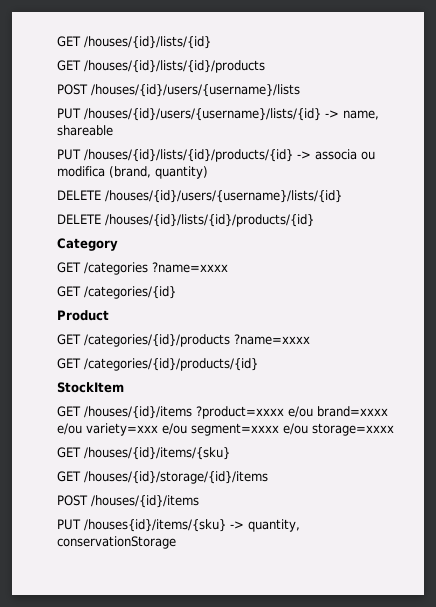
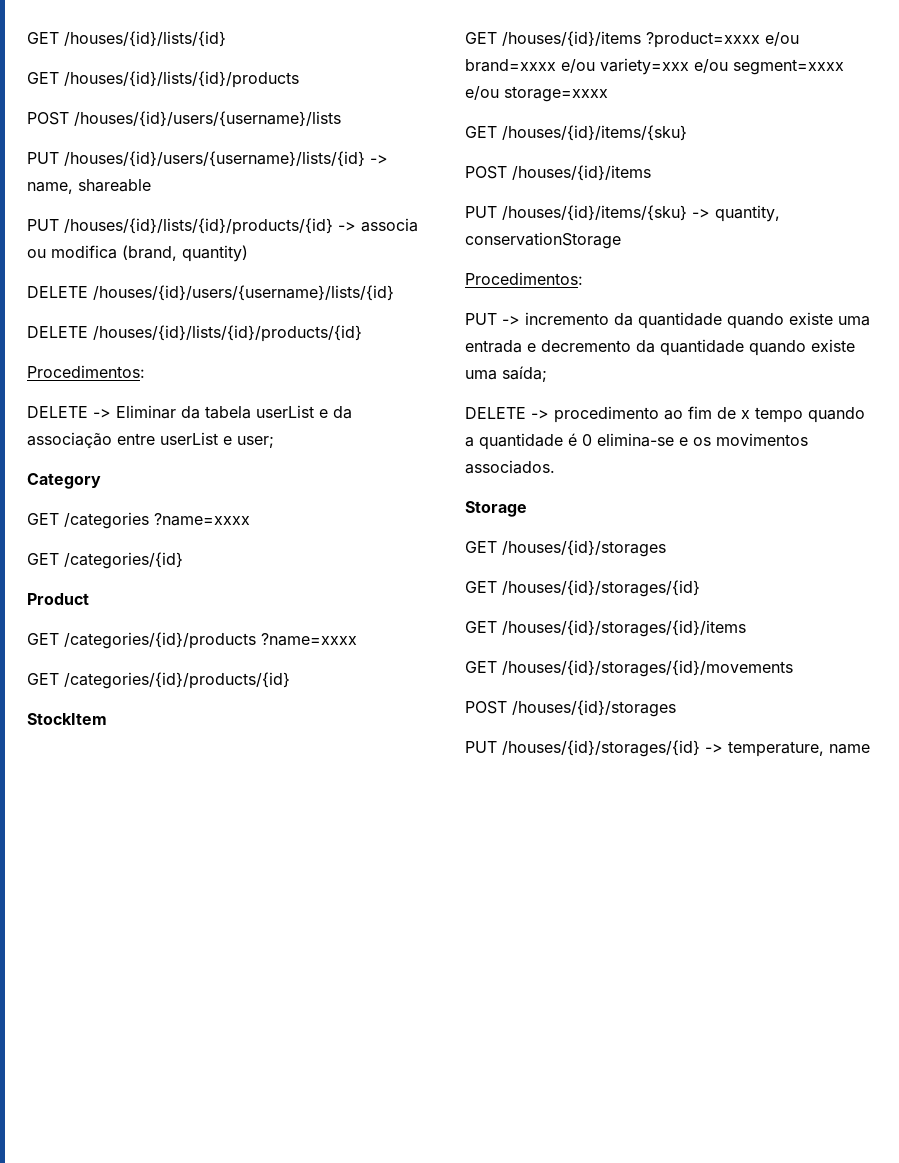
  DELETE /houses/{id}/lists/{id}/products/{id}
+ Procedimentos:
+ DELETE -> Eliminar da tabela userList e da associação entre userList e user;
- GET /houses/{id}/storage/{id}/items
- PUT /houses{id}/items/{sku} -> quantity, conservationStorage
+ PUT /houses/{id}/items/{sku} -> quantity, conservationStorage
+ Procedimentos:
+ PUT -> incremento da quantidade quando existe uma entrada e decremento da quantidade quando existe uma saída;
+ DELETE -> procedimento ao fim de x tempo quando a quantidade é 0 elimina-se e os movimentos associados.
+ Storage
+ GET /houses/{id}/storages
+ GET /houses/{id}/storages/{id}
+ GET /houses/{id}/storages/{id}/items
+ GET /houses/{id}/storages/{id}/movements
+ POST /houses/{id}/storages
+ PUT /houses/{id}/storages/{id} -> temperature, name

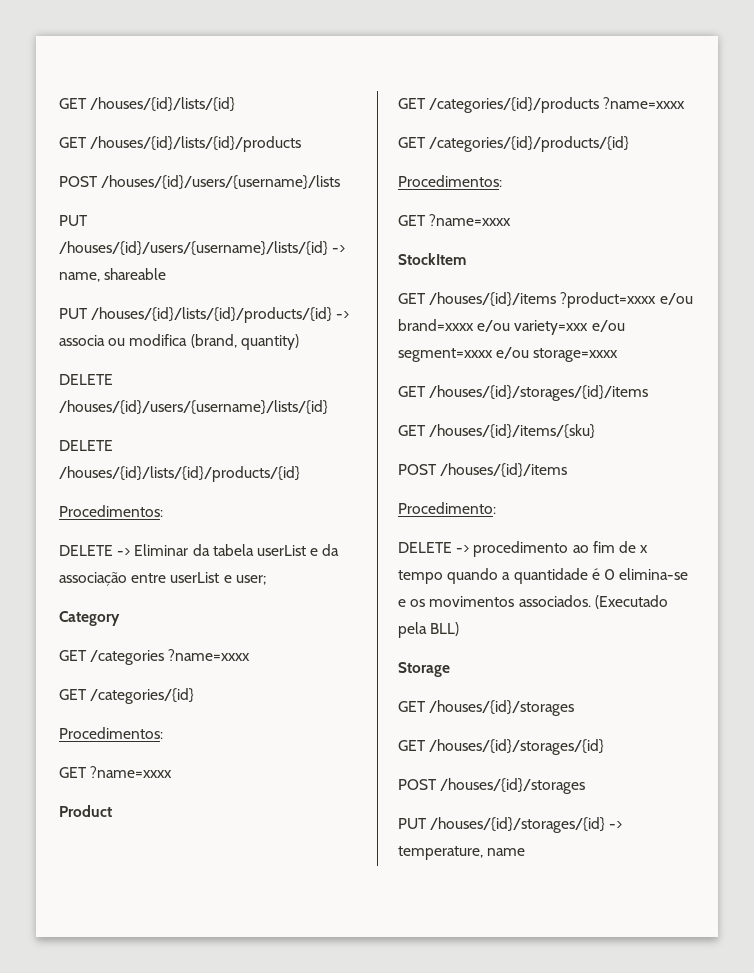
  GET /categories/{id}
+ Procedimentos:
+ GET ?name=xxxx
  GET /categories/{id}/products/{id}
+ Procedimentos:
+ GET ?name=xxxx
+ GET /houses/{id}/storages/{id}/items
- PUT /houses/{id}/items/{sku} -> quantity, conservationStorage
- Procedimentos:
- PUT -> incremento da quantidade quando existe uma entrada e decremento da quantidade quando existe uma saída;
+ Procedimento:
+ (Executado pela BLL)
- GET /houses/{id}/storages/{id}/items
- GET /houses/{id}/storages/{id}/movements

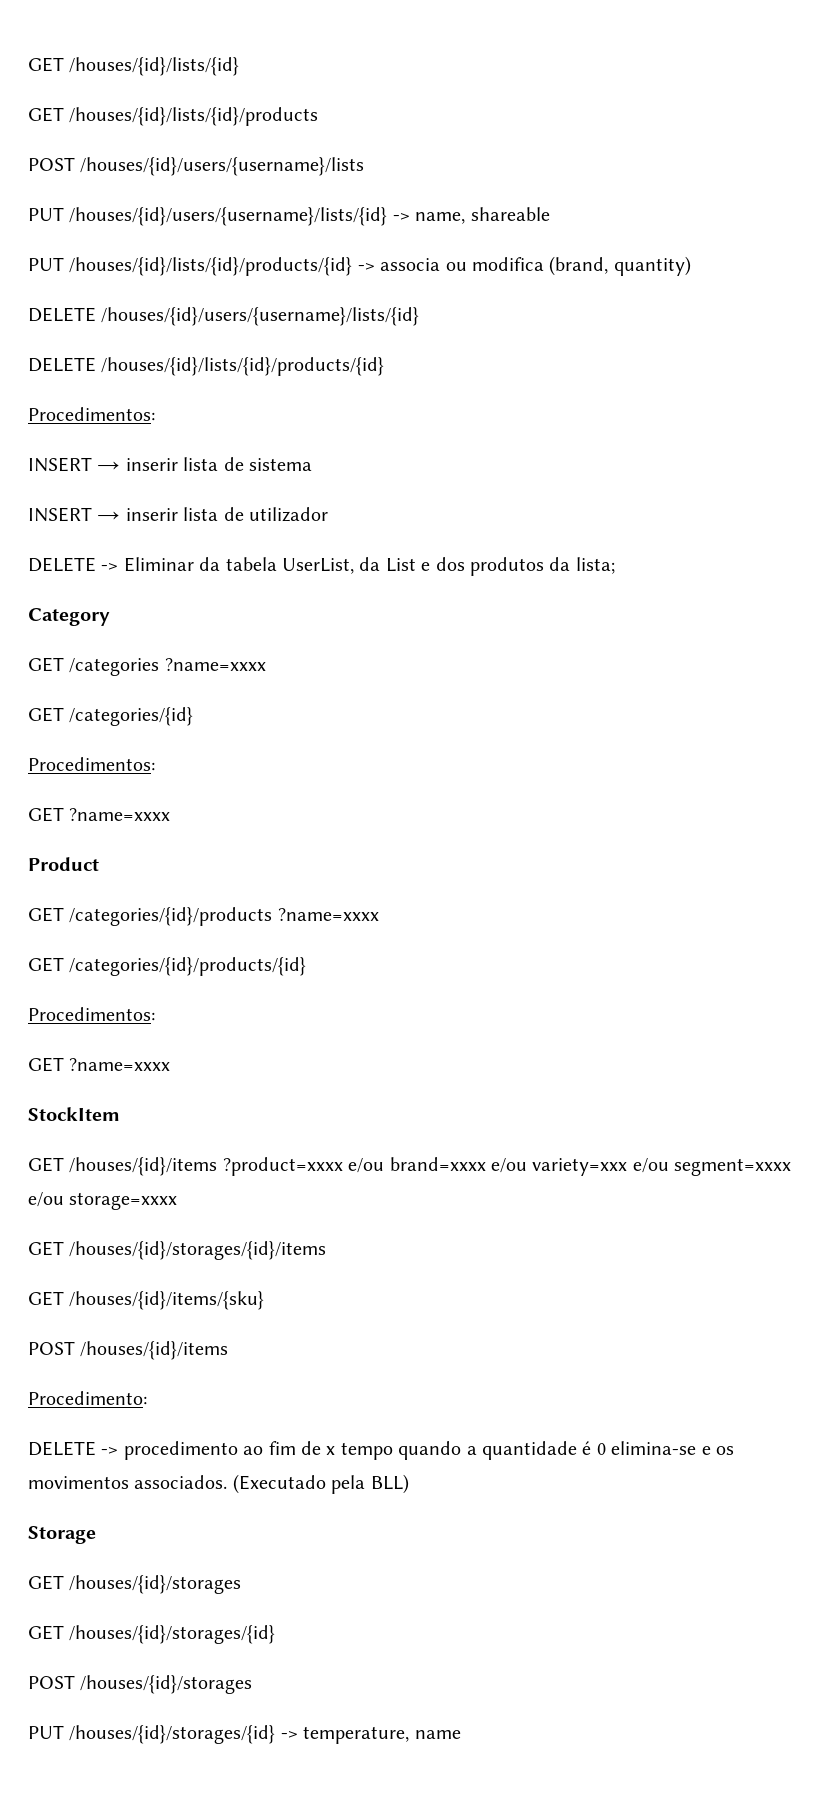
+ INSERT → inserir lista de sistema
+ INSERT → inserir lista de utilizador
- DELETE -> Eliminar da tabela userList e da associação entre userList e user;
+ DELETE -> Eliminar da tabela UserList, da List e dos produtos da lista;

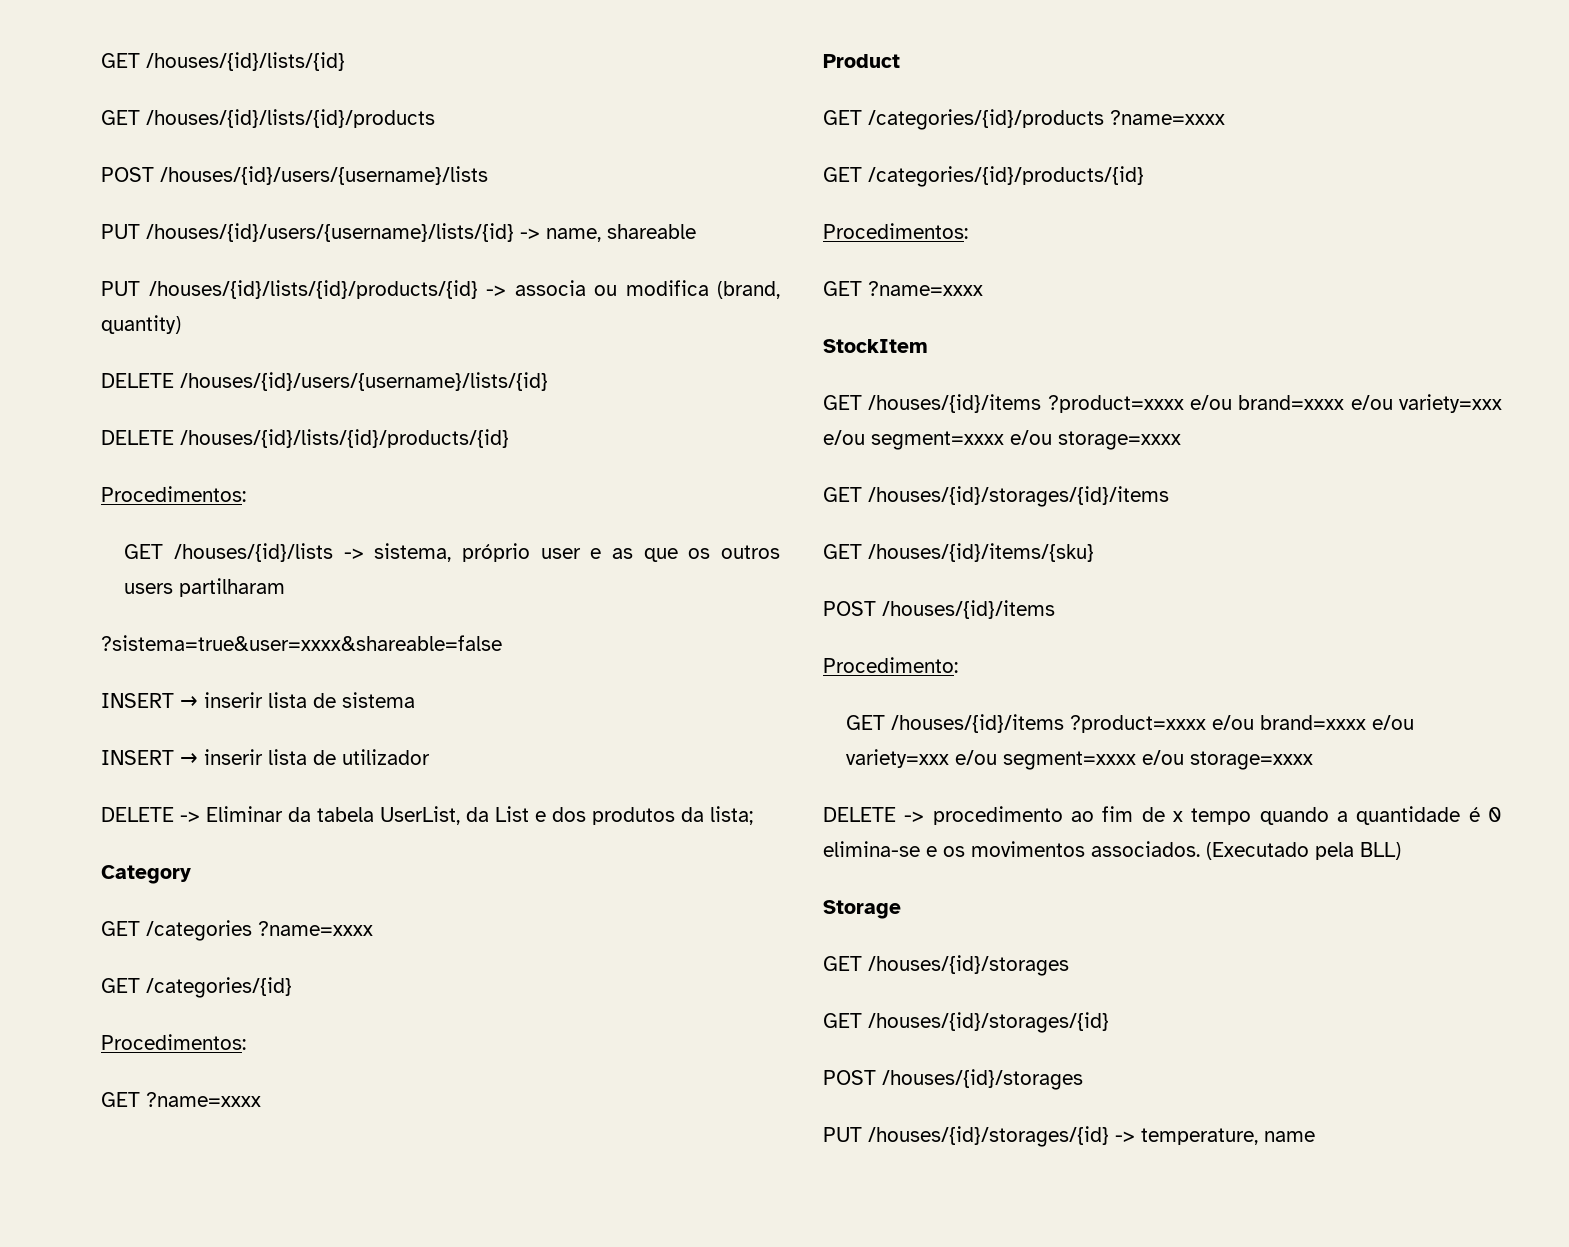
+ GET /houses/{id}/lists -> sistema, próprio user e as que os outros users partilharam
+ ?sistema=true&user=xxxx&shareable=false
  Procedimento:
+ GET /houses/{id}/items ?product=xxxx e/ou brand=xxxx e/ou variety=xxx e/ou segment=xxxx e/ou storage=xxxx

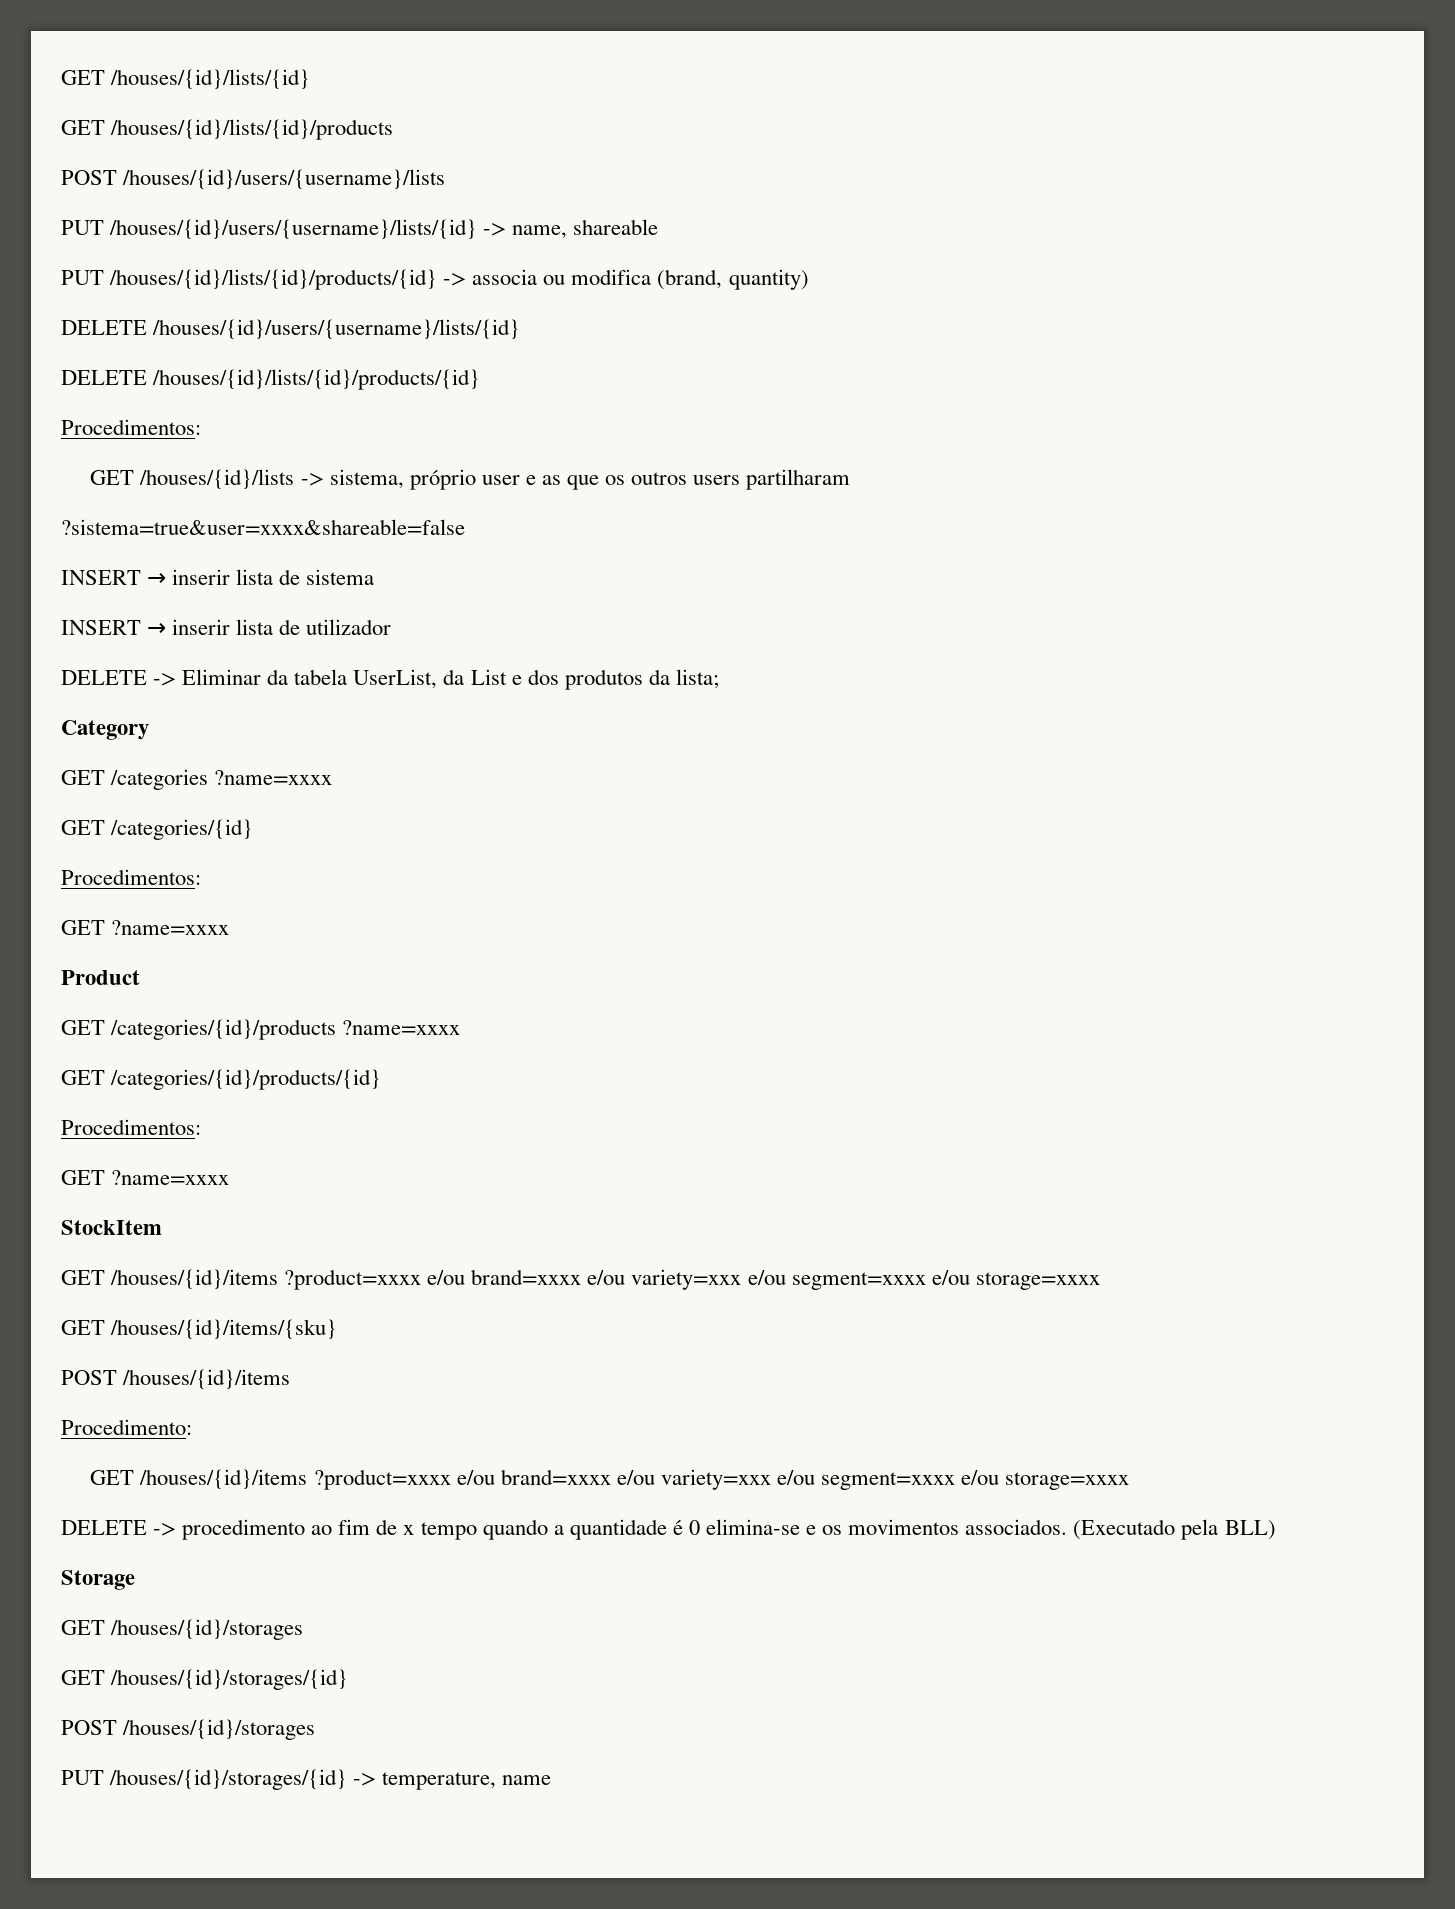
- GET /houses/{id}/storages/{id}/items

